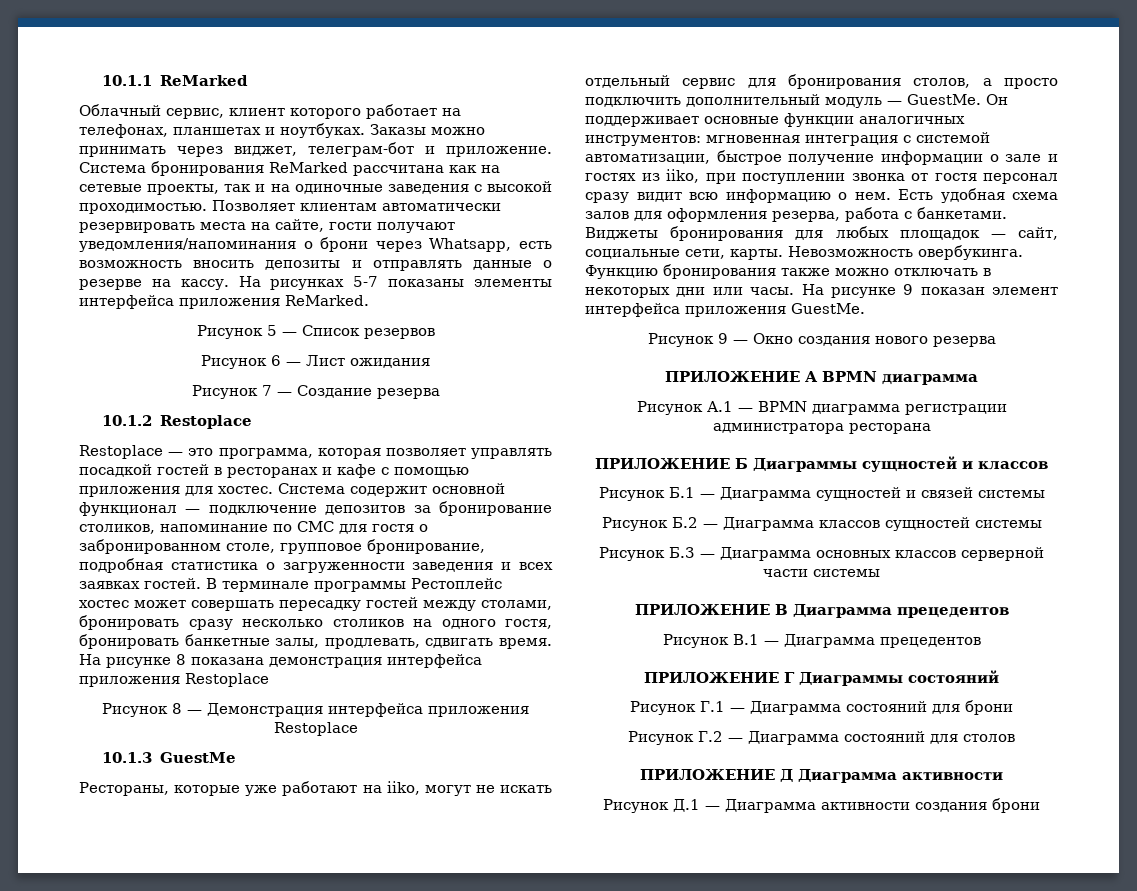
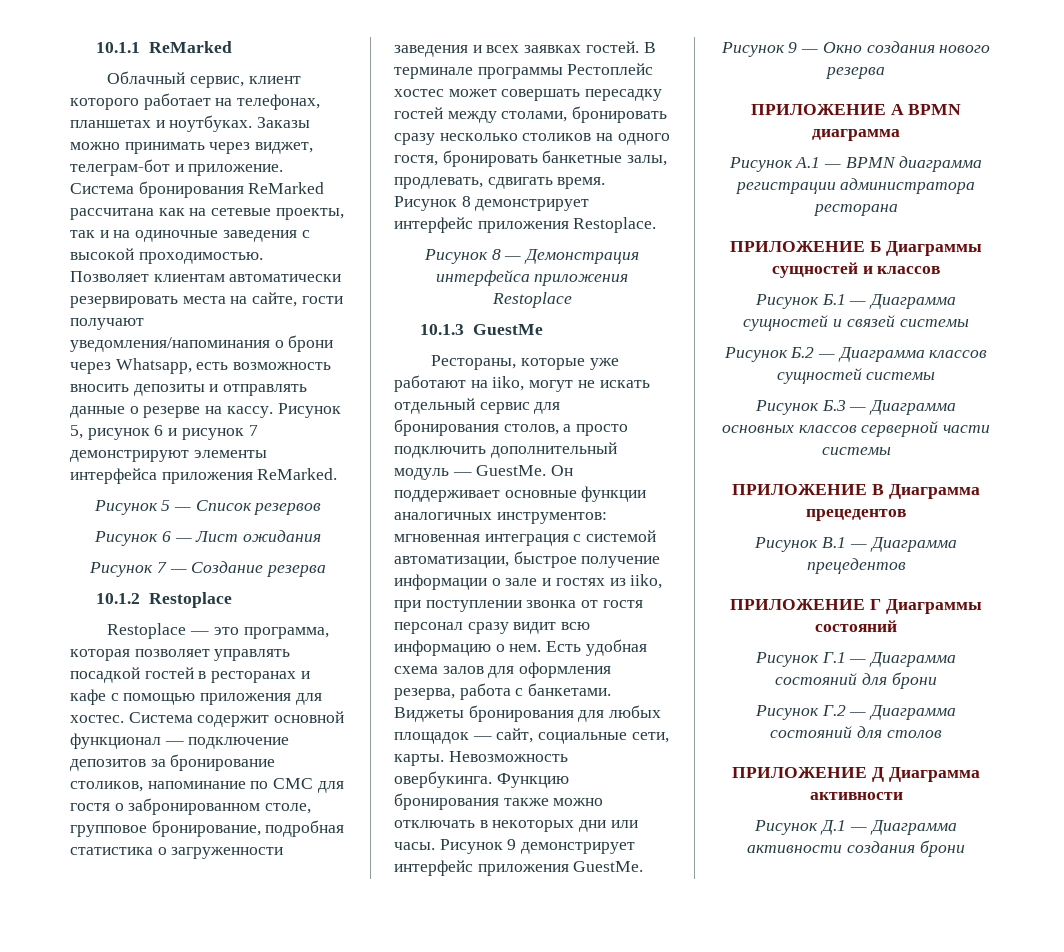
- На рисунках 5-7 показаны элементы интерфейса приложения ReMarked.
+ Рисунок 5, рисунок 6 и рисунок 7 демонстрируют элементы интерфейса приложения ReMarked.
- На рисунке 8 показана демонстрация интерфейса приложения Restoplace
+ Рисунок 8 демонстрирует интерфейс приложения Restoplace.
- На рисунке 9 показан элемент интерфейса приложения GuestMe.
+ Рисунок 9 демонстрирует интерфейс приложения GuestMe.

